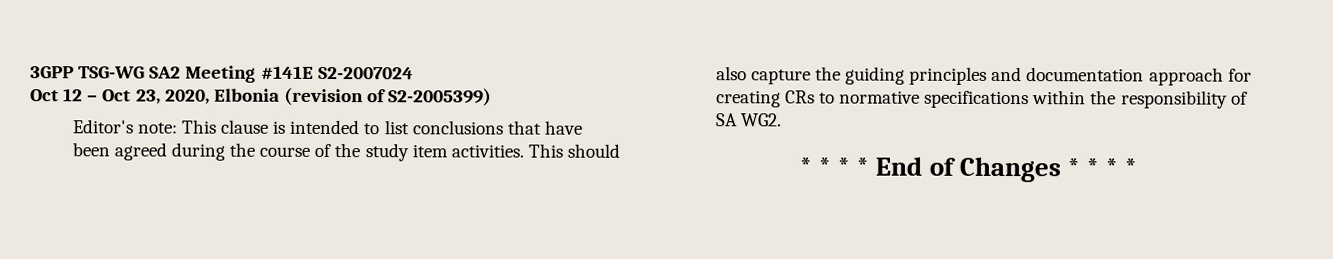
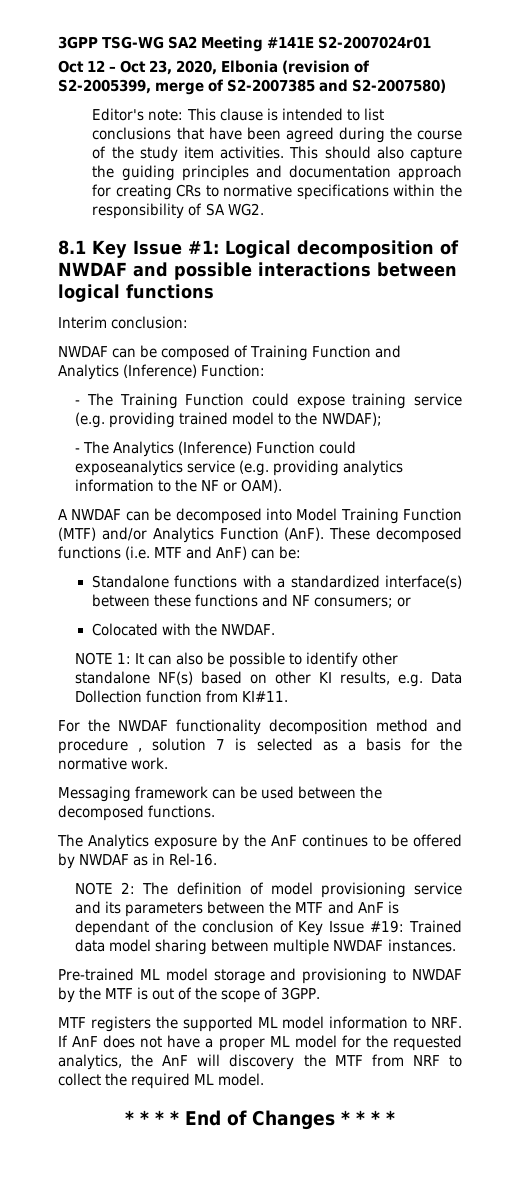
- 3GPP TSG-WG SA2 Meeting #141E S2-2007024
+ 3GPP TSG-WG SA2 Meeting #141E S2-2007024r01
- Oct 12 – Oct 23, 2020, Elbonia (revision of S2-2005399)
+ Oct 12 – Oct 23, 2020, Elbonia (revision of S2-2005399, merge of S2-2007385 and S2-2007580)
+ 8.1 Key Issue #1: Logical decomposition of NWDAF and possible interactions between logical functions
+ Interim conclusion:
+ NWDAF can be composed of Training Function and Analytics (Inference) Function:
+ - The Training Function could expose training service (e.g. providing trained model to the NWDAF);
+ - The Analytics (Inference) Function could exposeanalytics service (e.g. providing analytics information to the NF or OAM).
+ A NWDAF can be decomposed into Model Training Function (MTF) and/or Analytics Function (AnF). These decomposed functions (i.e. MTF and AnF) can be:
+ Standalone functions with a standardized interface(s) between these functions and NF consumers; or
+ Colocated with the NWDAF.
+ NOTE 1: It can also be possible to identify other standalone NF(s) based on other KI results, e.g. Data Dollection function from KI#11.
+ For the NWDAF functionality decomposition method and procedure , solution 7 is selected as a basis for the normative work.
+ Messaging framework can be used between the decomposed functions.
+ The Analytics exposure by the AnF continues to be offered by NWDAF as in Rel-16.
+ NOTE 2: The definition of model provisioning service and its parameters between the MTF and AnF is dependant of the conclusion of Key Issue #19: Trained data model sharing between multiple NWDAF instances.
+ Pre-trained ML model storage and provisioning to NWDAF by the MTF is out of the scope of 3GPP.
+ MTF registers the supported ML model information to NRF. If AnF does not have a proper ML model for the requested analytics, the AnF will discovery the MTF from NRF to collect the required ML model.

